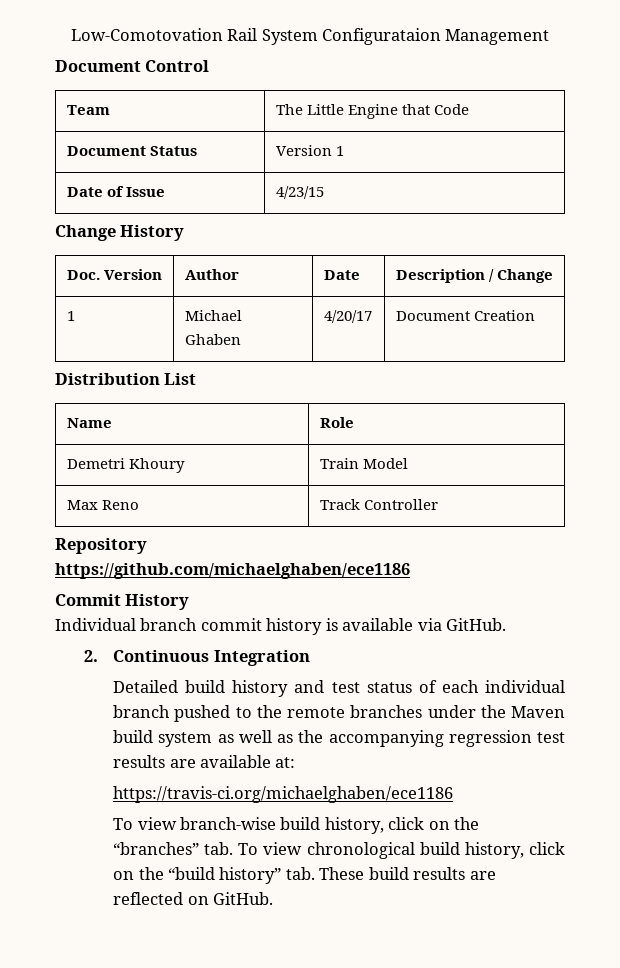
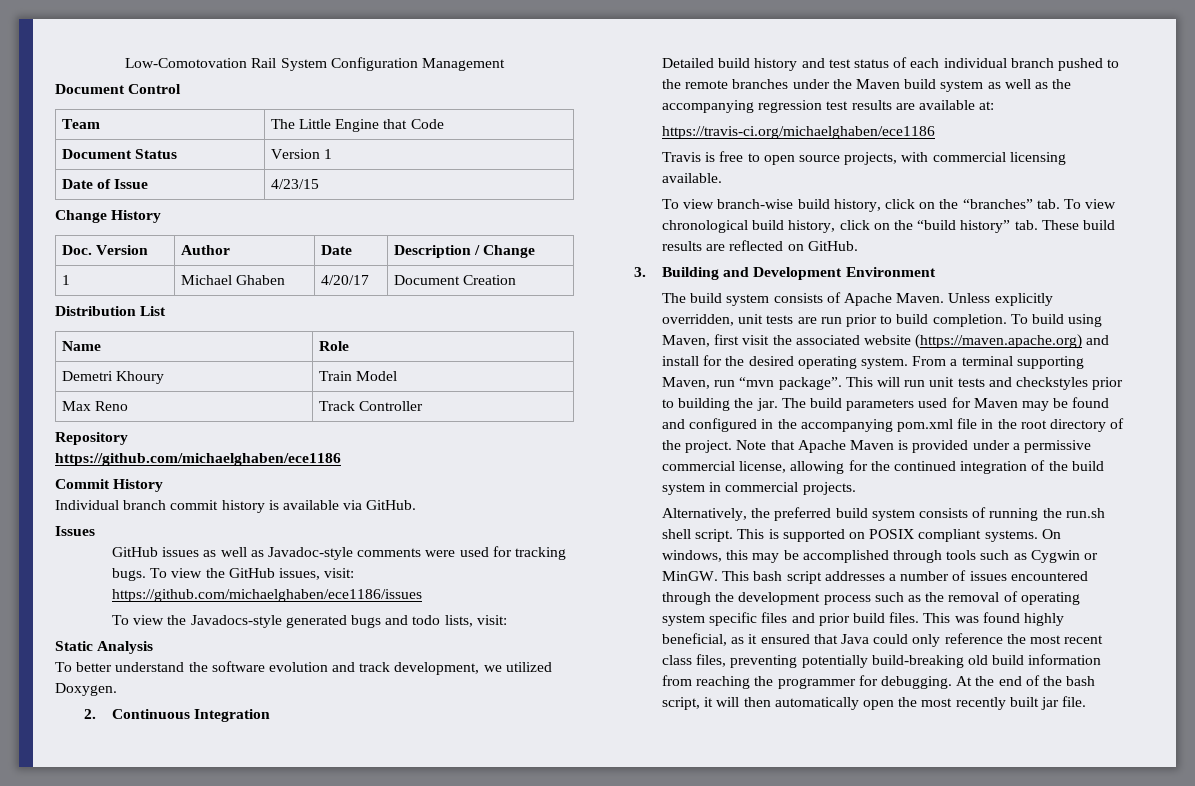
- Low-Comotovation Rail System Configurataion Management
+ Low-Comotovation Rail System Configuration Management
+ Issues
+ GitHub issues as well as Javadoc-style comments were used for tracking bugs. To view the GitHub issues, visit: https://github.com/michaelghaben/ece1186/issues
+ To view the Javadocs-style generated bugs and todo lists, visit:
+ Static Analysis
+ To better understand the software evolution and track development, we utilized Doxygen.
+ Travis is free to open source projects, with commercial licensing available.
+ 3. Building and Development Environment
+ The build system consists of Apache Maven. Unless explicitly overridden, unit tests are run prior to build completion. To build using Maven, first visit the associated website (https://maven.apache.org) and install for the desired operating system. From a terminal supporting Maven, run “mvn package”. This will run unit tests and checkstyles prior to building the jar. The build parameters used for Maven may be found and configured in the accompanying pom.xml file in the root directory of the project. Note that Apache Maven is provided under a permissive commercial license, allowing for the continued integration of the build system in commercial projects.
+ Alternatively, the preferred build system consists of running the run.sh shell script. This is supported on POSIX compliant systems. On windows, this may be accomplished through tools such as Cygwin or MinGW. This bash script addresses a number of issues encountered through the development process such as the removal of operating system specific files and prior build files. This was found highly beneficial, as it ensured that Java could only reference the most recent class files, preventing potentially build-breaking old build information from reaching the programmer for debugging. At the end of the bash script, it will then automatically open the most recently built jar file.

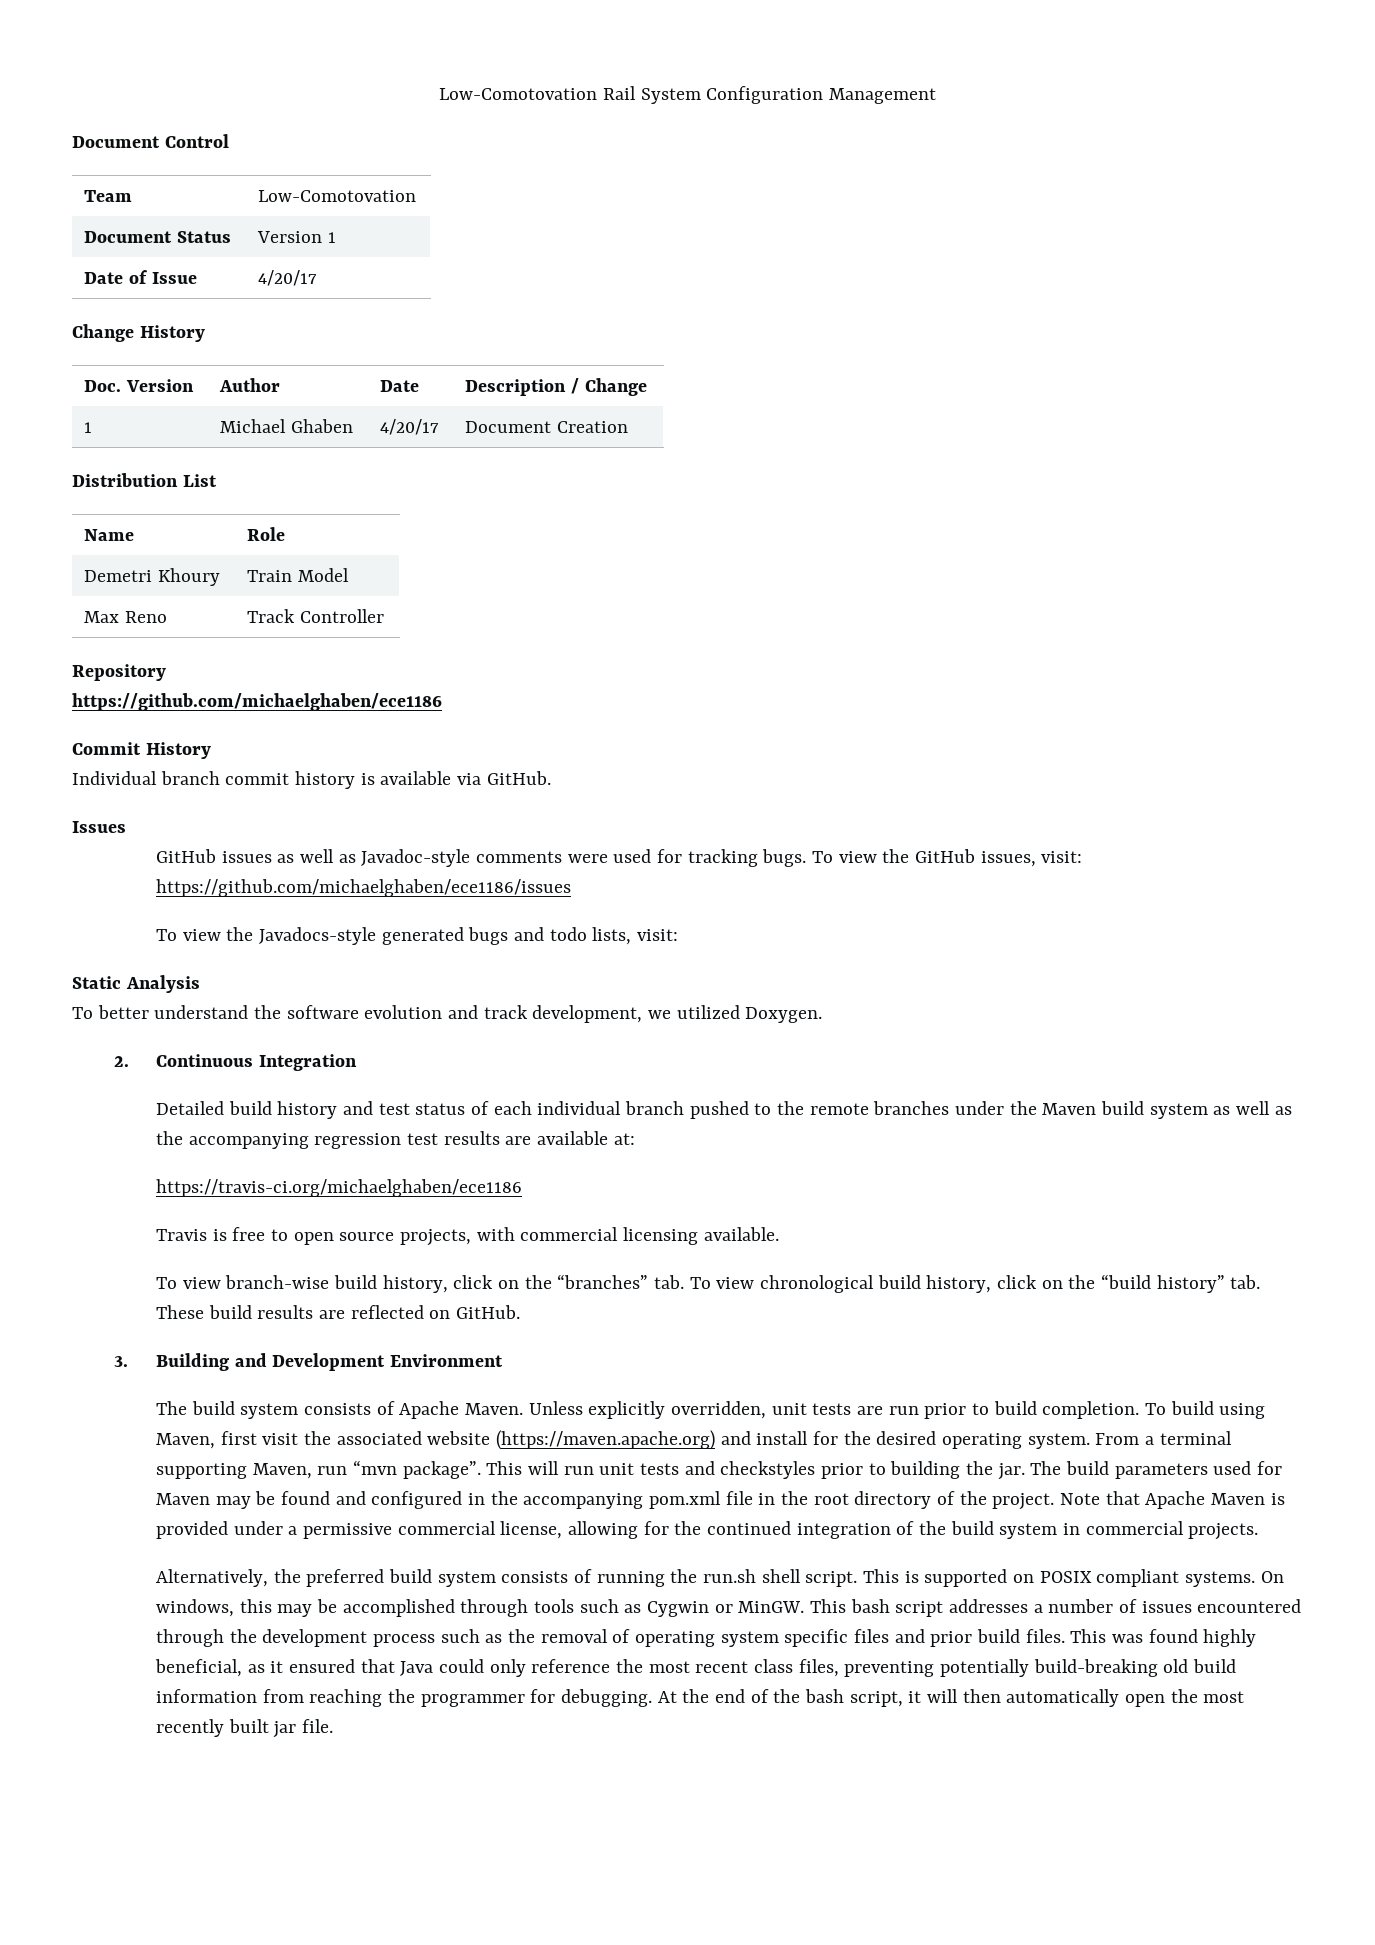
- Team | The Little Engine that Code
+ Team | Low-Comotovation
- Date of Issue | 4/23/15
+ Date of Issue | 4/20/17

